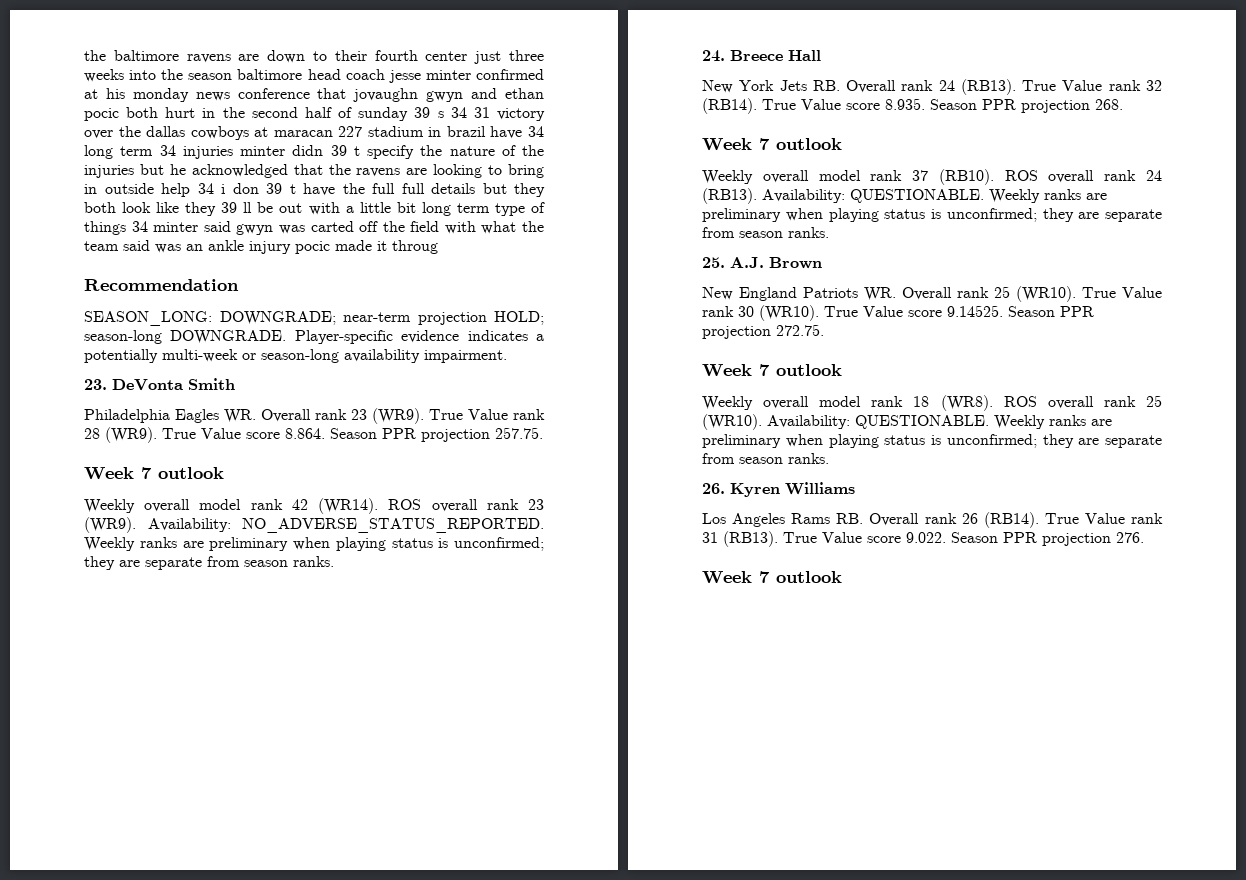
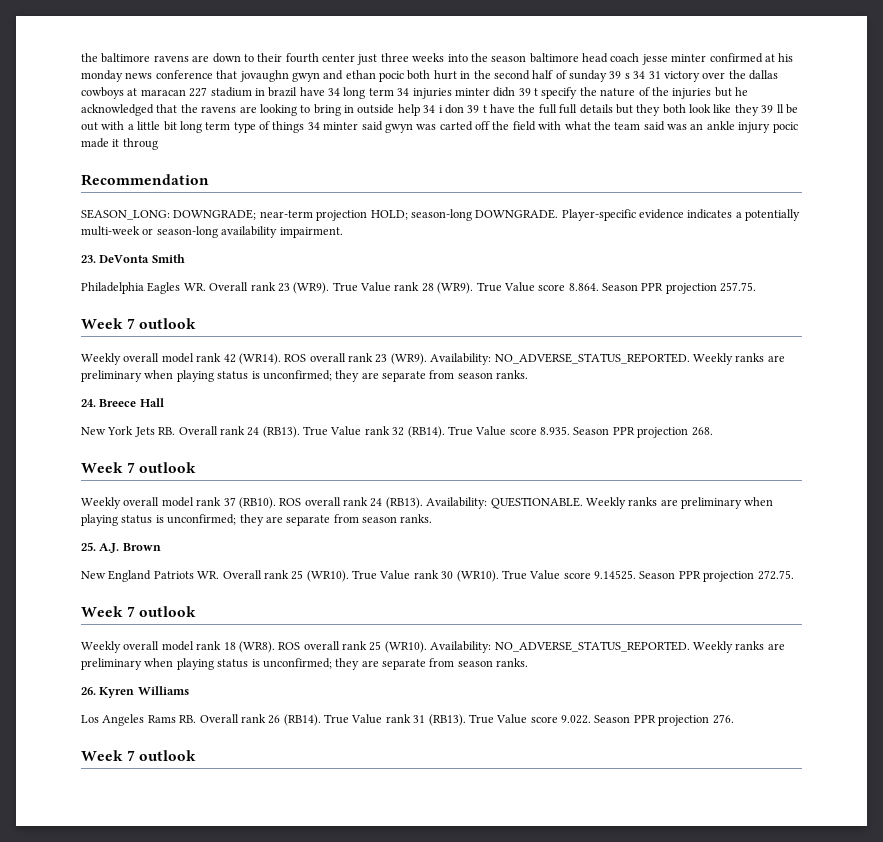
- ROS overall rank 25 (WR10). Availability: QUESTIONABLE.
+ ROS overall rank 25 (WR10). Availability: NO_ADVERSE_STATUS_REPORTED.

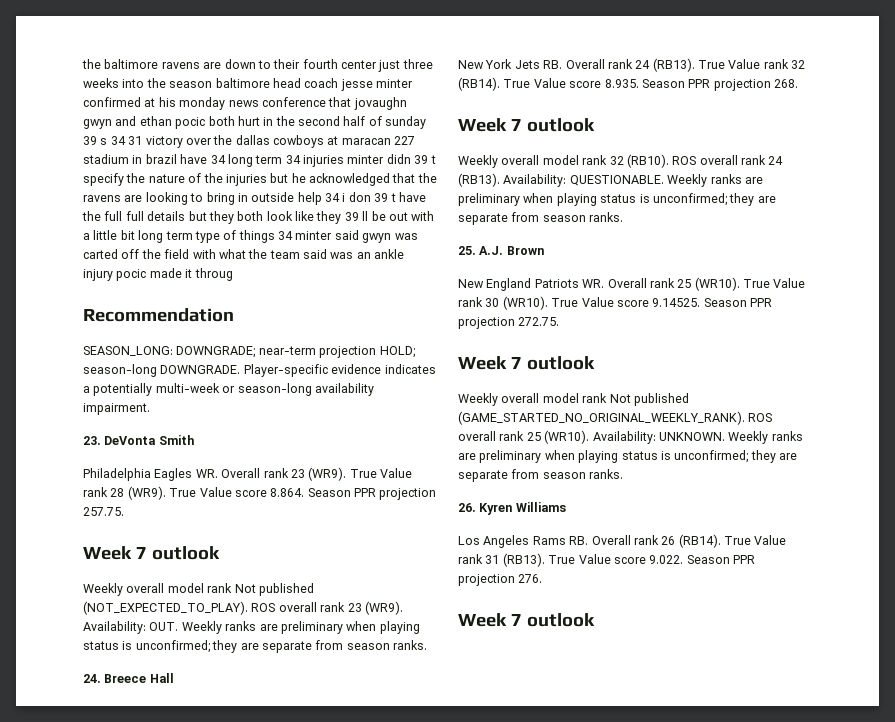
- Weekly overall model rank 42 (WR14).
+ Weekly overall model rank Not published (NOT_EXPECTED_TO_PLAY).
- ROS overall rank 23 (WR9). Availability: NO_ADVERSE_STATUS_REPORTED. Weekly ranks are preliminary when playing status is unconfirmed; they are separate from season ranks.
+ ROS overall rank 23 (WR9). Availability: OUT. Weekly ranks are preliminary when playing status is unconfirmed; they are separate from season ranks.
- Weekly overall model rank 37 (RB10).
+ Weekly overall model rank 32 (RB10).
- Weekly overall model rank 18 (WR8).
+ Weekly overall model rank Not published (GAME_STARTED_NO_ORIGINAL_WEEKLY_RANK).
- ROS overall rank 25 (WR10). Availability: NO_ADVERSE_STATUS_REPORTED.
+ ROS overall rank 25 (WR10). Availability: UNKNOWN.

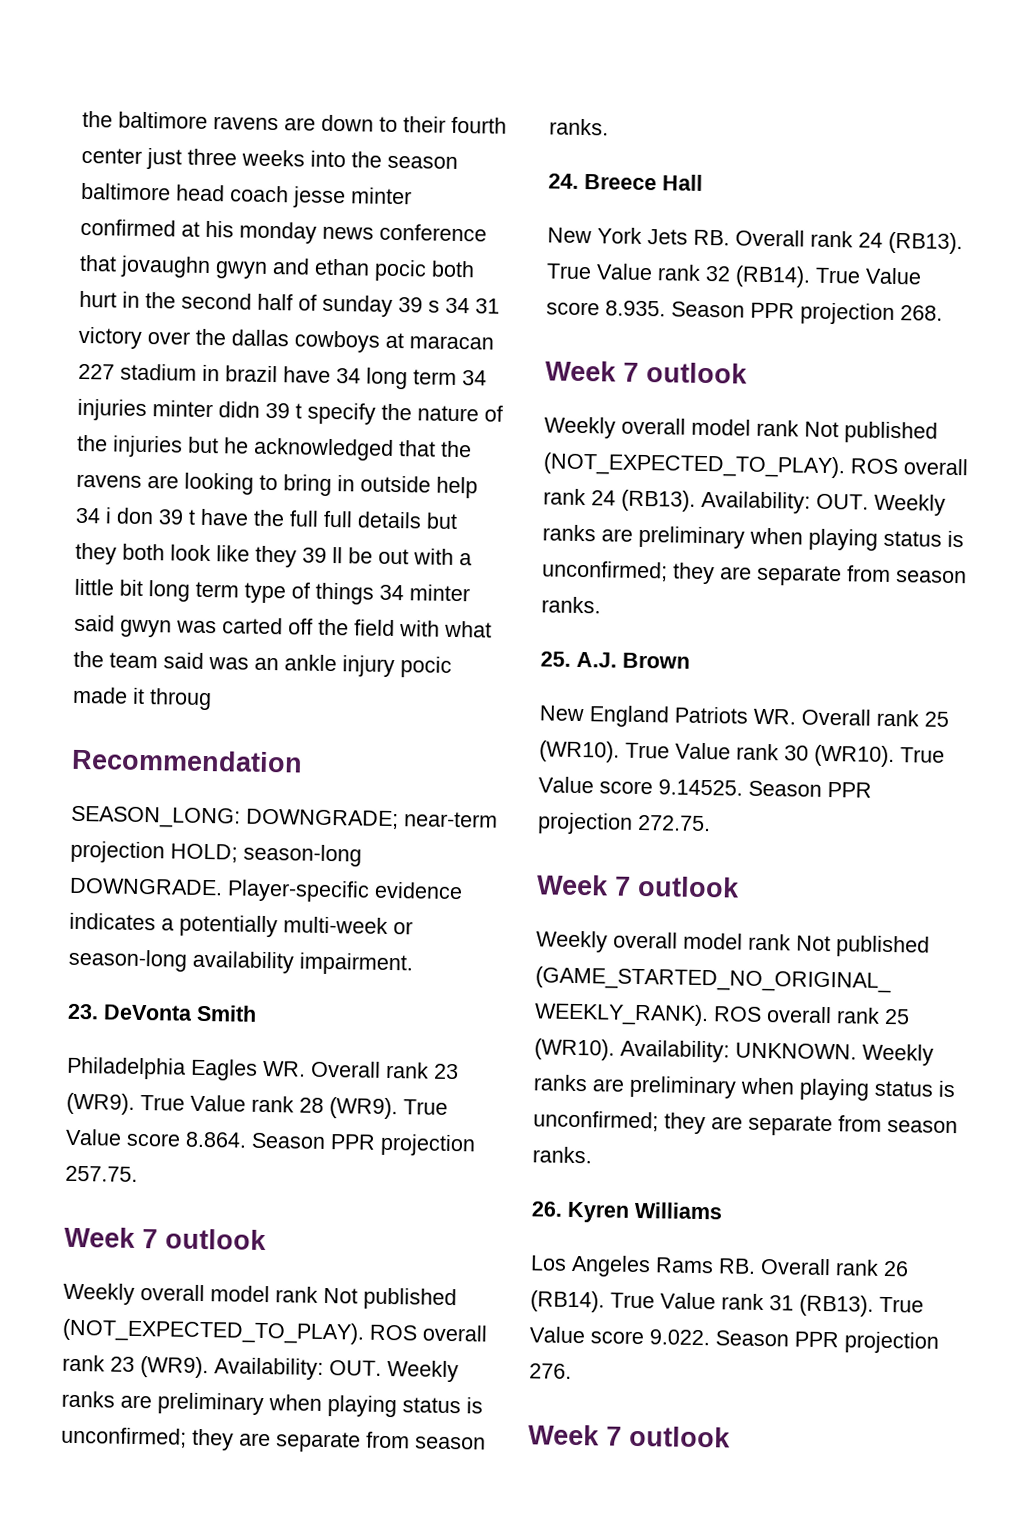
  True Value score 8.935. Season PPR projection 268.
  Week 7 outlook
- Weekly overall model rank 32 (RB10).
+ Weekly overall model rank Not published (NOT_EXPECTED_TO_PLAY).
- ROS overall rank 24 (RB13). Availability: QUESTIONABLE. Weekly ranks are preliminary when playing status is unconfirmed; they are separate from season ranks.
+ ROS overall rank 24 (RB13). Availability: OUT. Weekly ranks are preliminary when playing status is unconfirmed; they are separate from season ranks.

